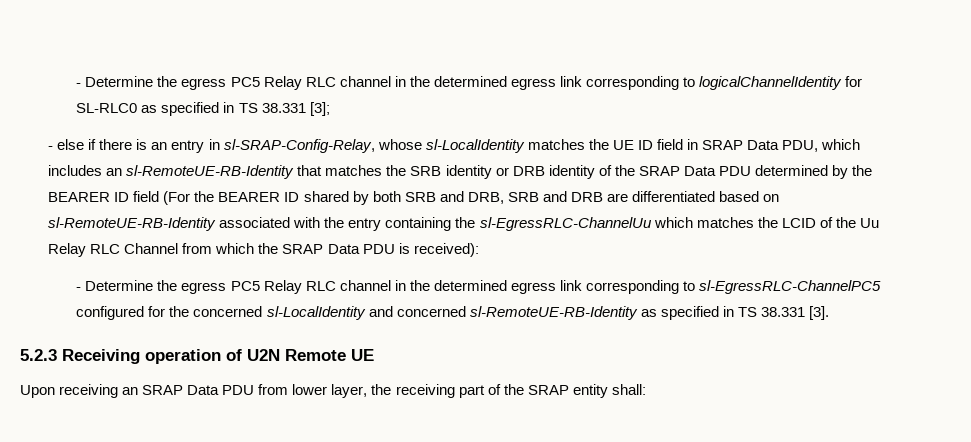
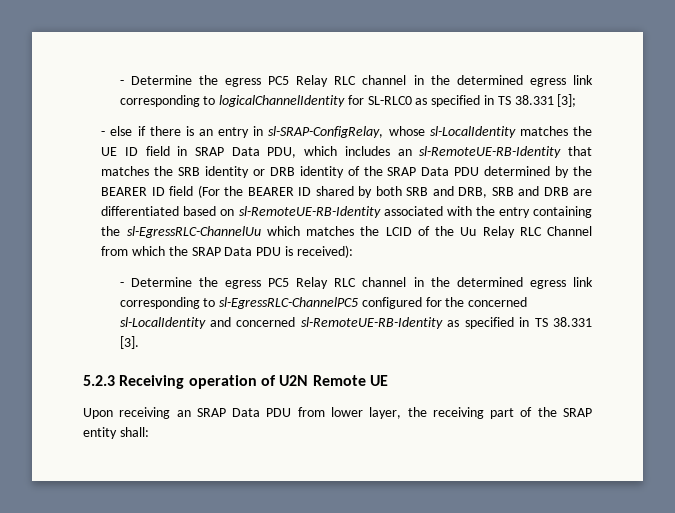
- - else if there is an entry in sl-SRAP-Config-Relay, whose sl-LocalIdentity matches the UE ID field in SRAP Data PDU, which includes an sl-RemoteUE-RB-Identity that matches the SRB identity or DRB identity of the SRAP Data PDU determined by the BEARER ID field (For the BEARER ID shared by both SRB and DRB, SRB and DRB are differentiated based on sl-RemoteUE-RB-Identity associated with the entry containing the sl-EgressRLC-ChannelUu which matches the LCID of the Uu Relay RLC Channel from which the SRAP Data PDU is received):
+ - else if there is an entry in sl-SRAP-ConfigRelay, whose sl-LocalIdentity matches the UE ID field in SRAP Data PDU, which includes an sl-RemoteUE-RB-Identity that matches the SRB identity or DRB identity of the SRAP Data PDU determined by the BEARER ID field (For the BEARER ID shared by both SRB and DRB, SRB and DRB are differentiated based on sl-RemoteUE-RB-Identity associated with the entry containing the sl-EgressRLC-ChannelUu which matches the LCID of the Uu Relay RLC Channel from which the SRAP Data PDU is received):

